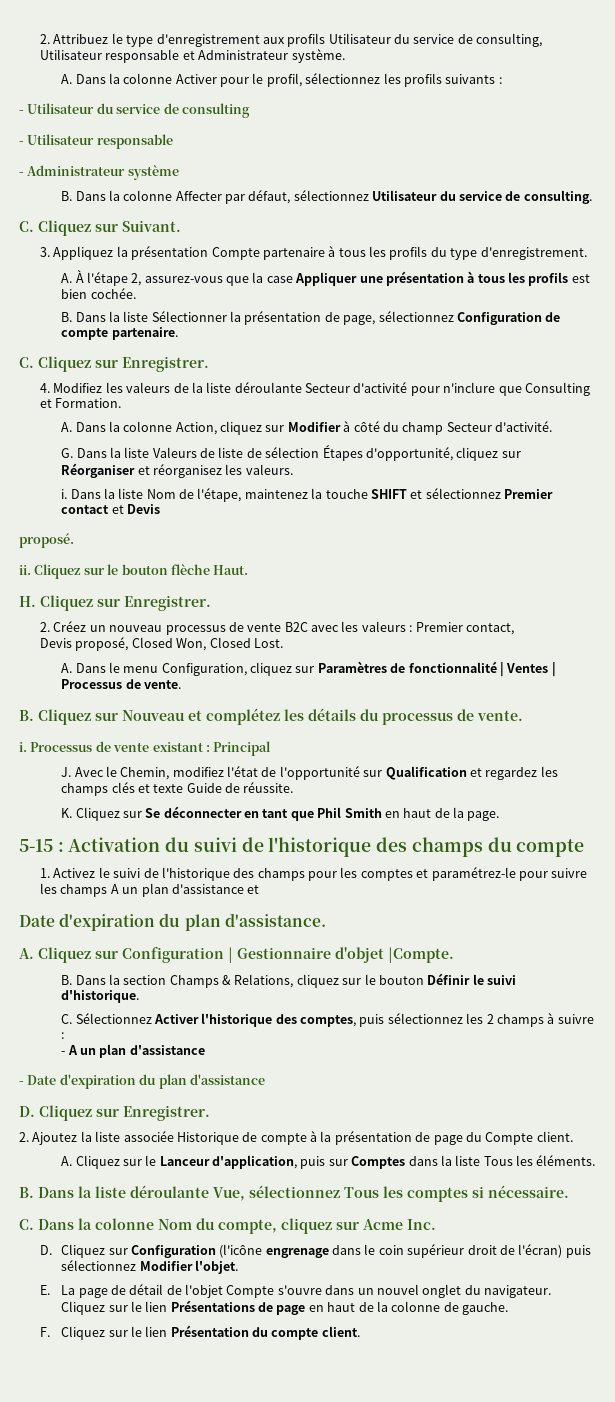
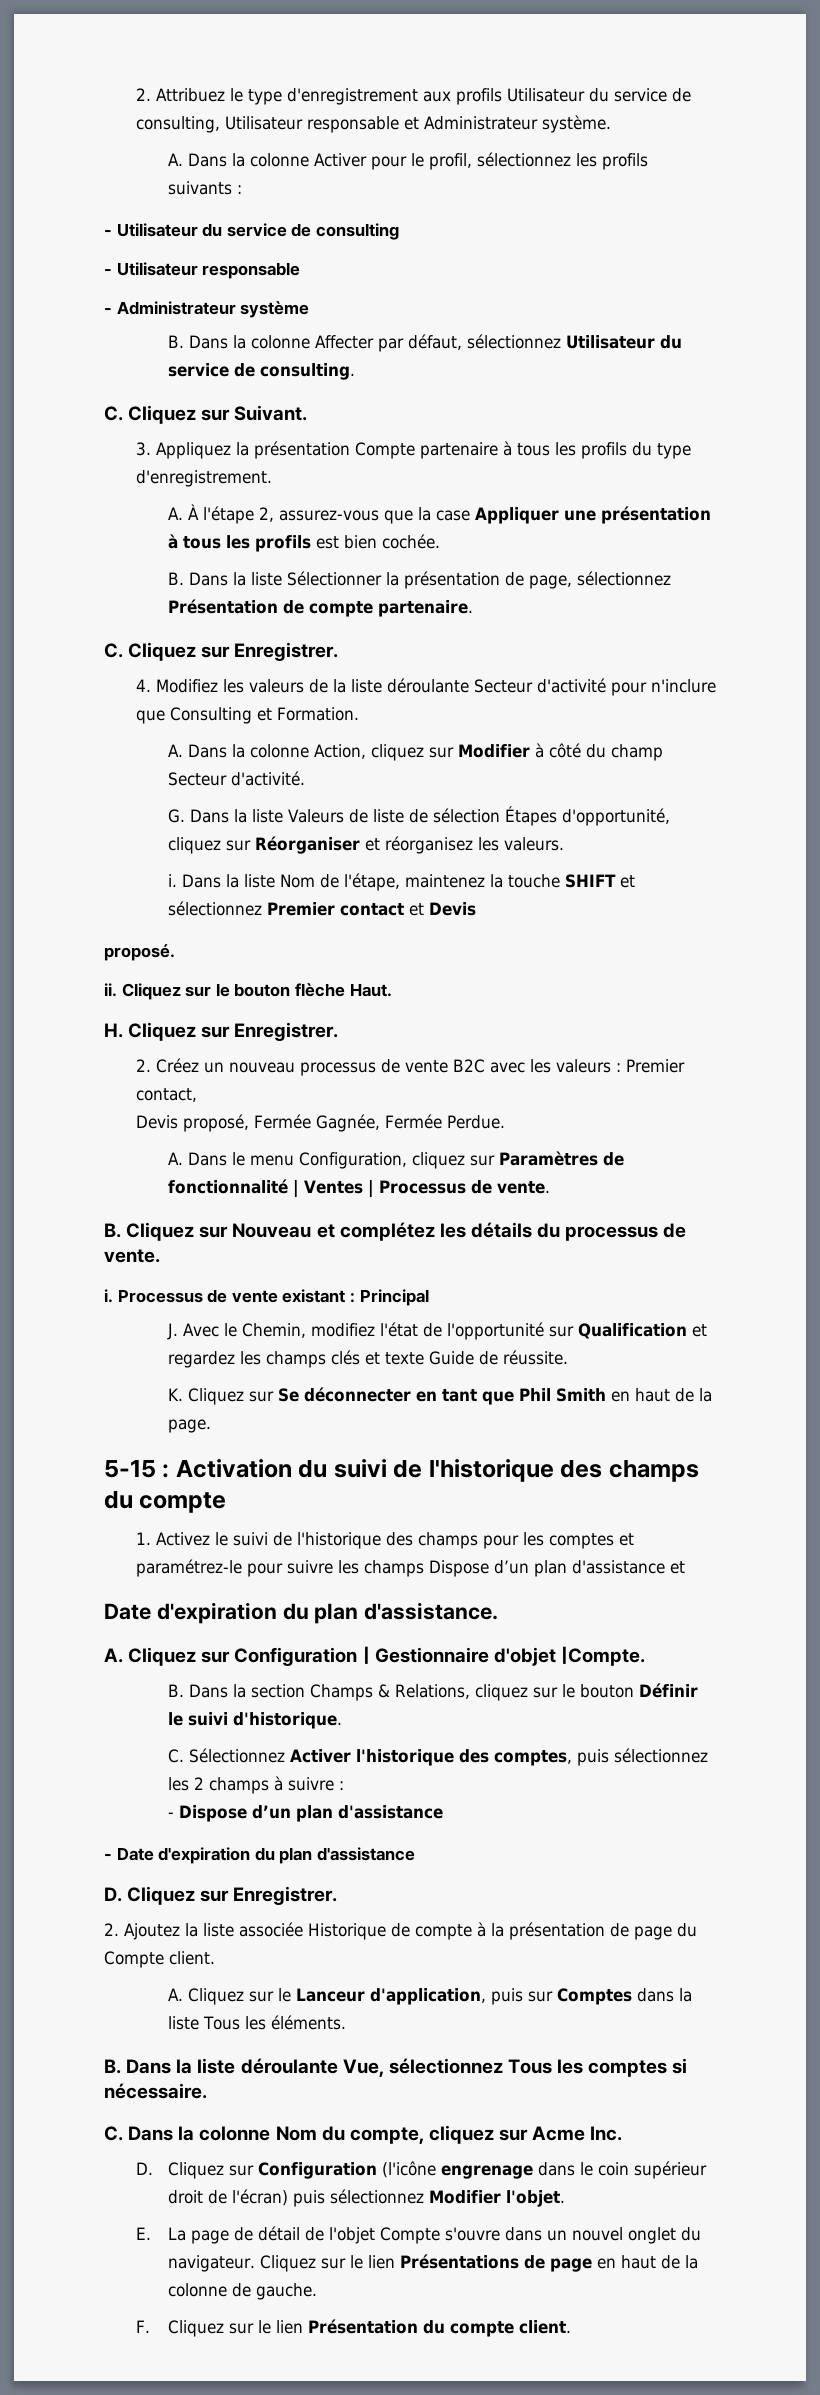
- B. Dans la liste Sélectionner la présentation de page, sélectionnez Configuration de compte partenaire.
+ B. Dans la liste Sélectionner la présentation de page, sélectionnez Présentation de compte partenaire.
- Devis proposé, Closed Won, Closed Lost.
+ Devis proposé, Fermée Gagnée, Fermée Perdue.
- 1. Activez le suivi de l'historique des champs pour les comptes et paramétrez-le pour suivre les champs A un plan d'assistance et
+ 1. Activez le suivi de l'historique des champs pour les comptes et paramétrez-le pour suivre les champs Dispose d’un plan d'assistance et
- - A un plan d'assistance
+ - Dispose d’un plan d'assistance

